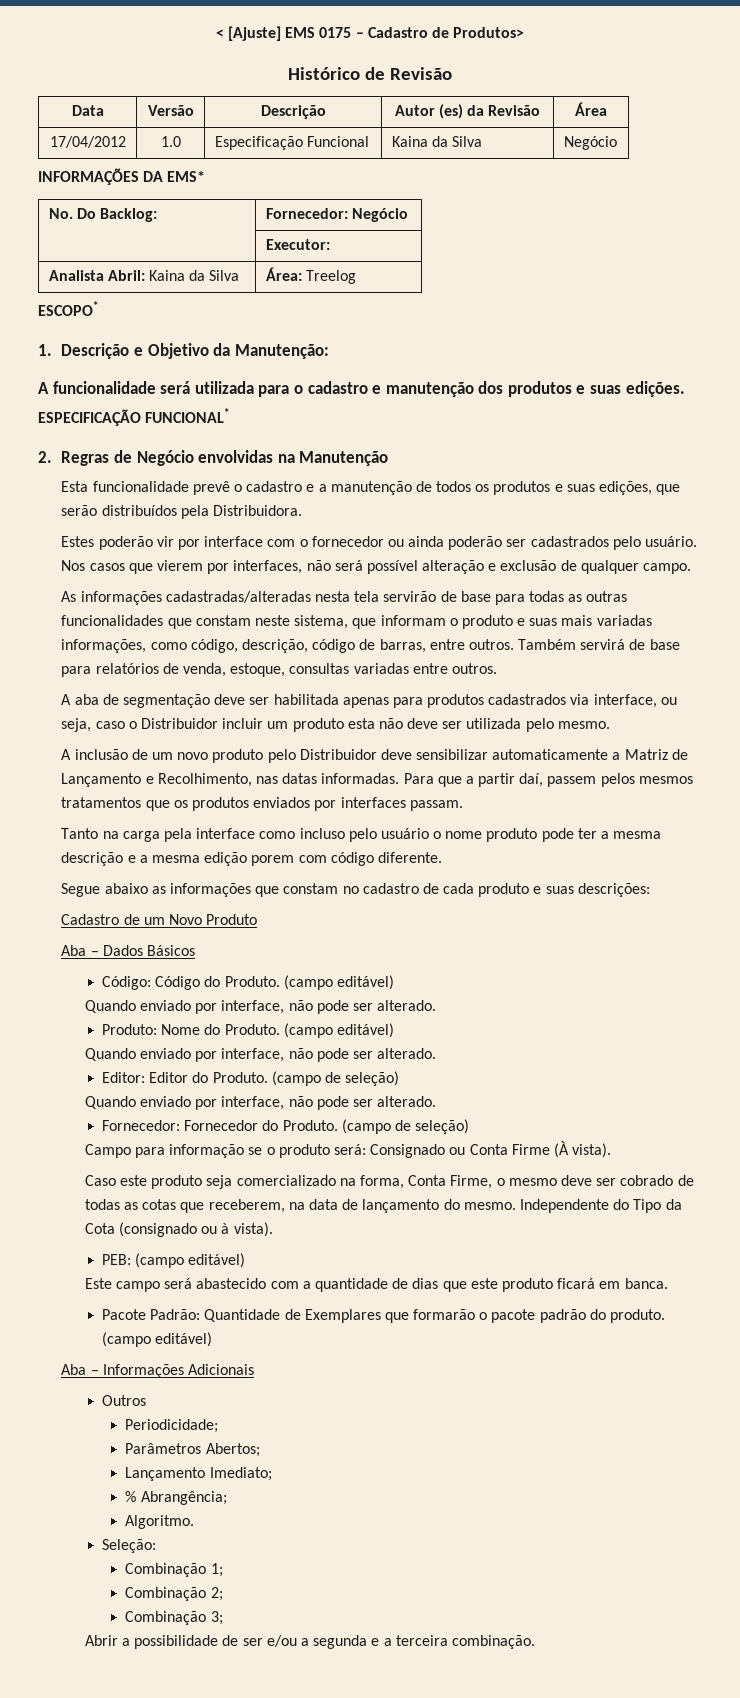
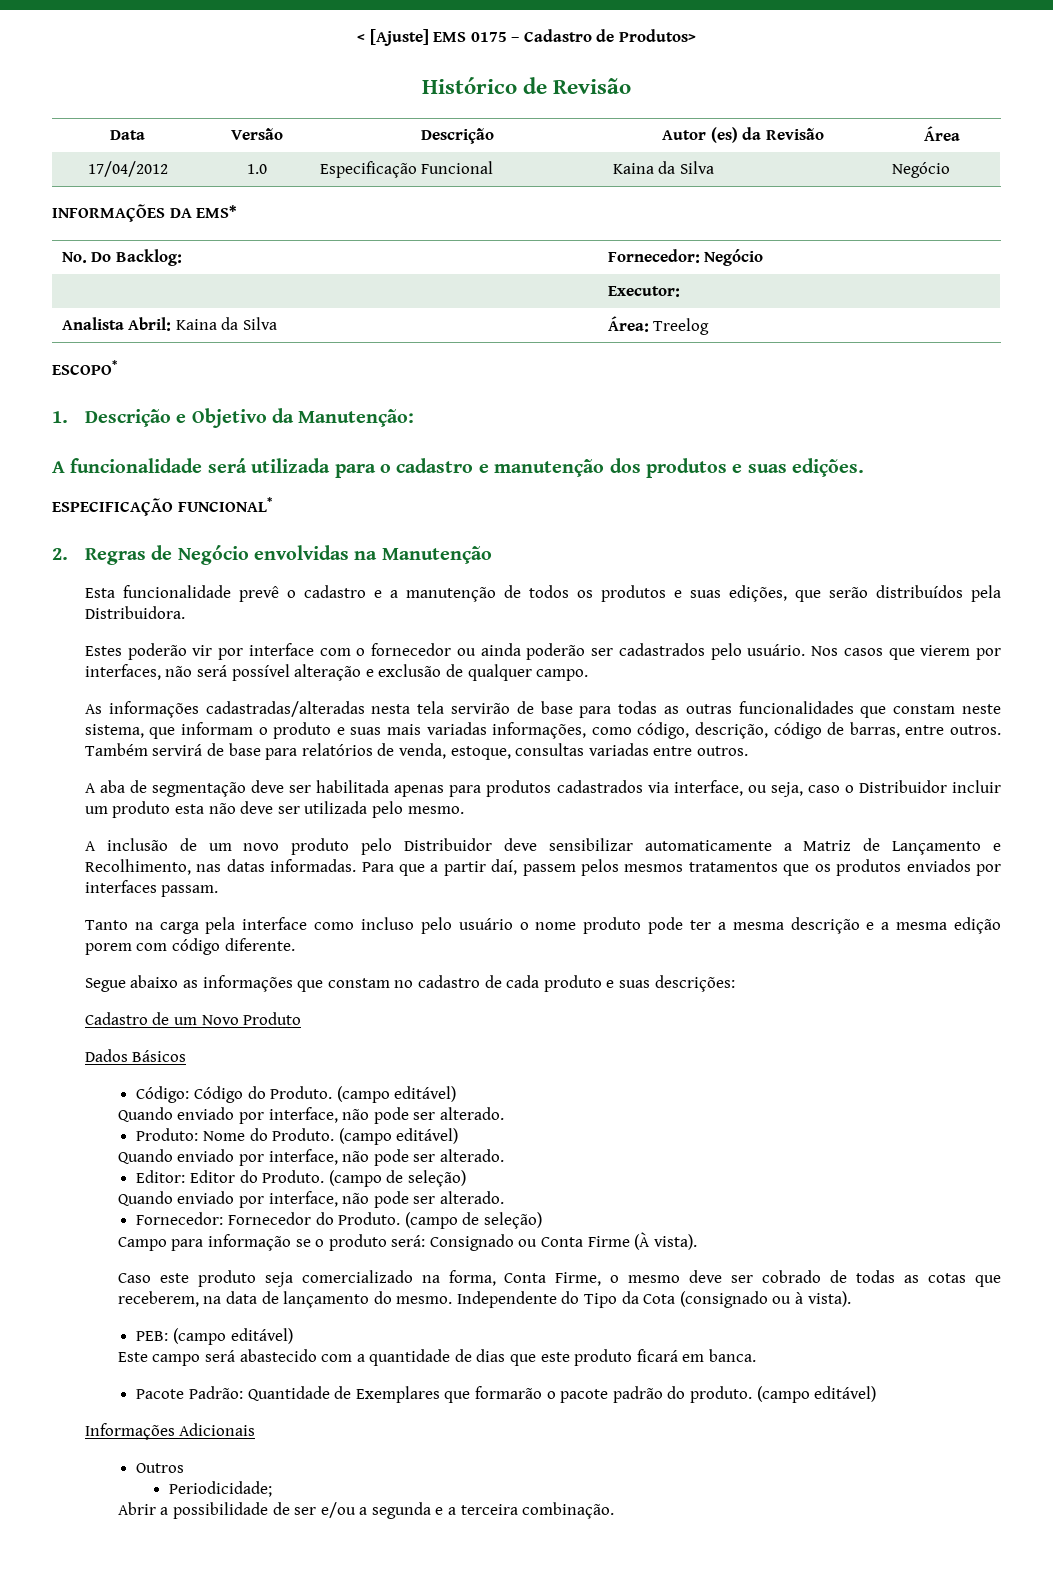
- Aba – Dados Básicos
+ Dados Básicos
- Aba – Informações Adicionais
+ Informações Adicionais
- Parâmetros Abertos;
- Lançamento Imediato;
- % Abrangência;
- Algoritmo.
- Seleção:
- Combinação 1;
- Combinação 2;
- Combinação 3;

